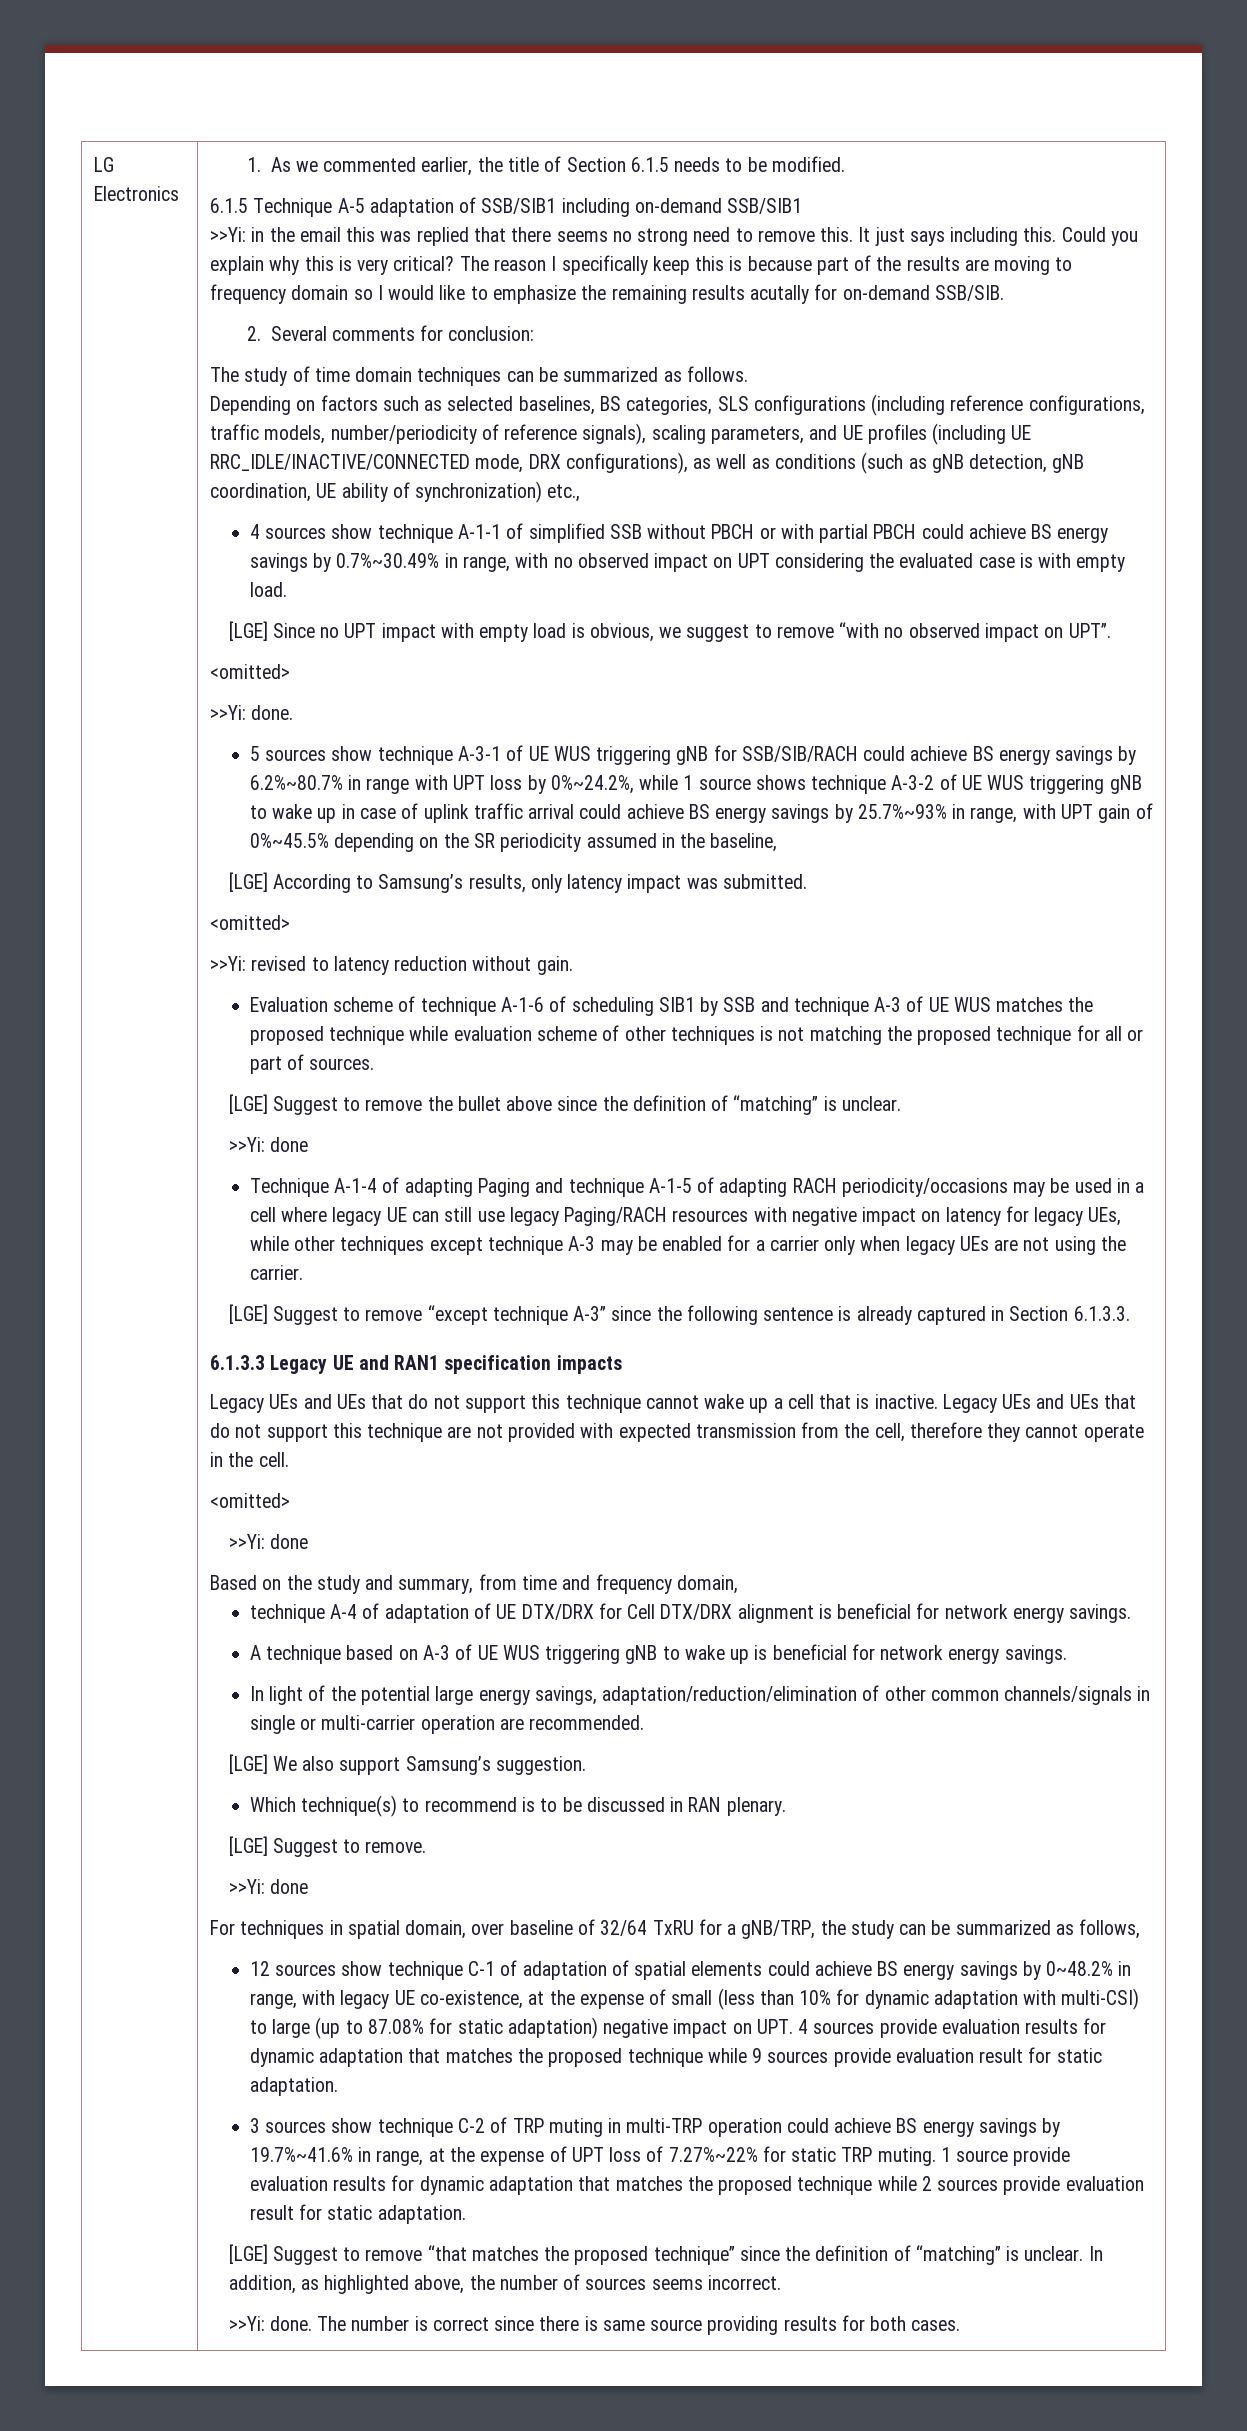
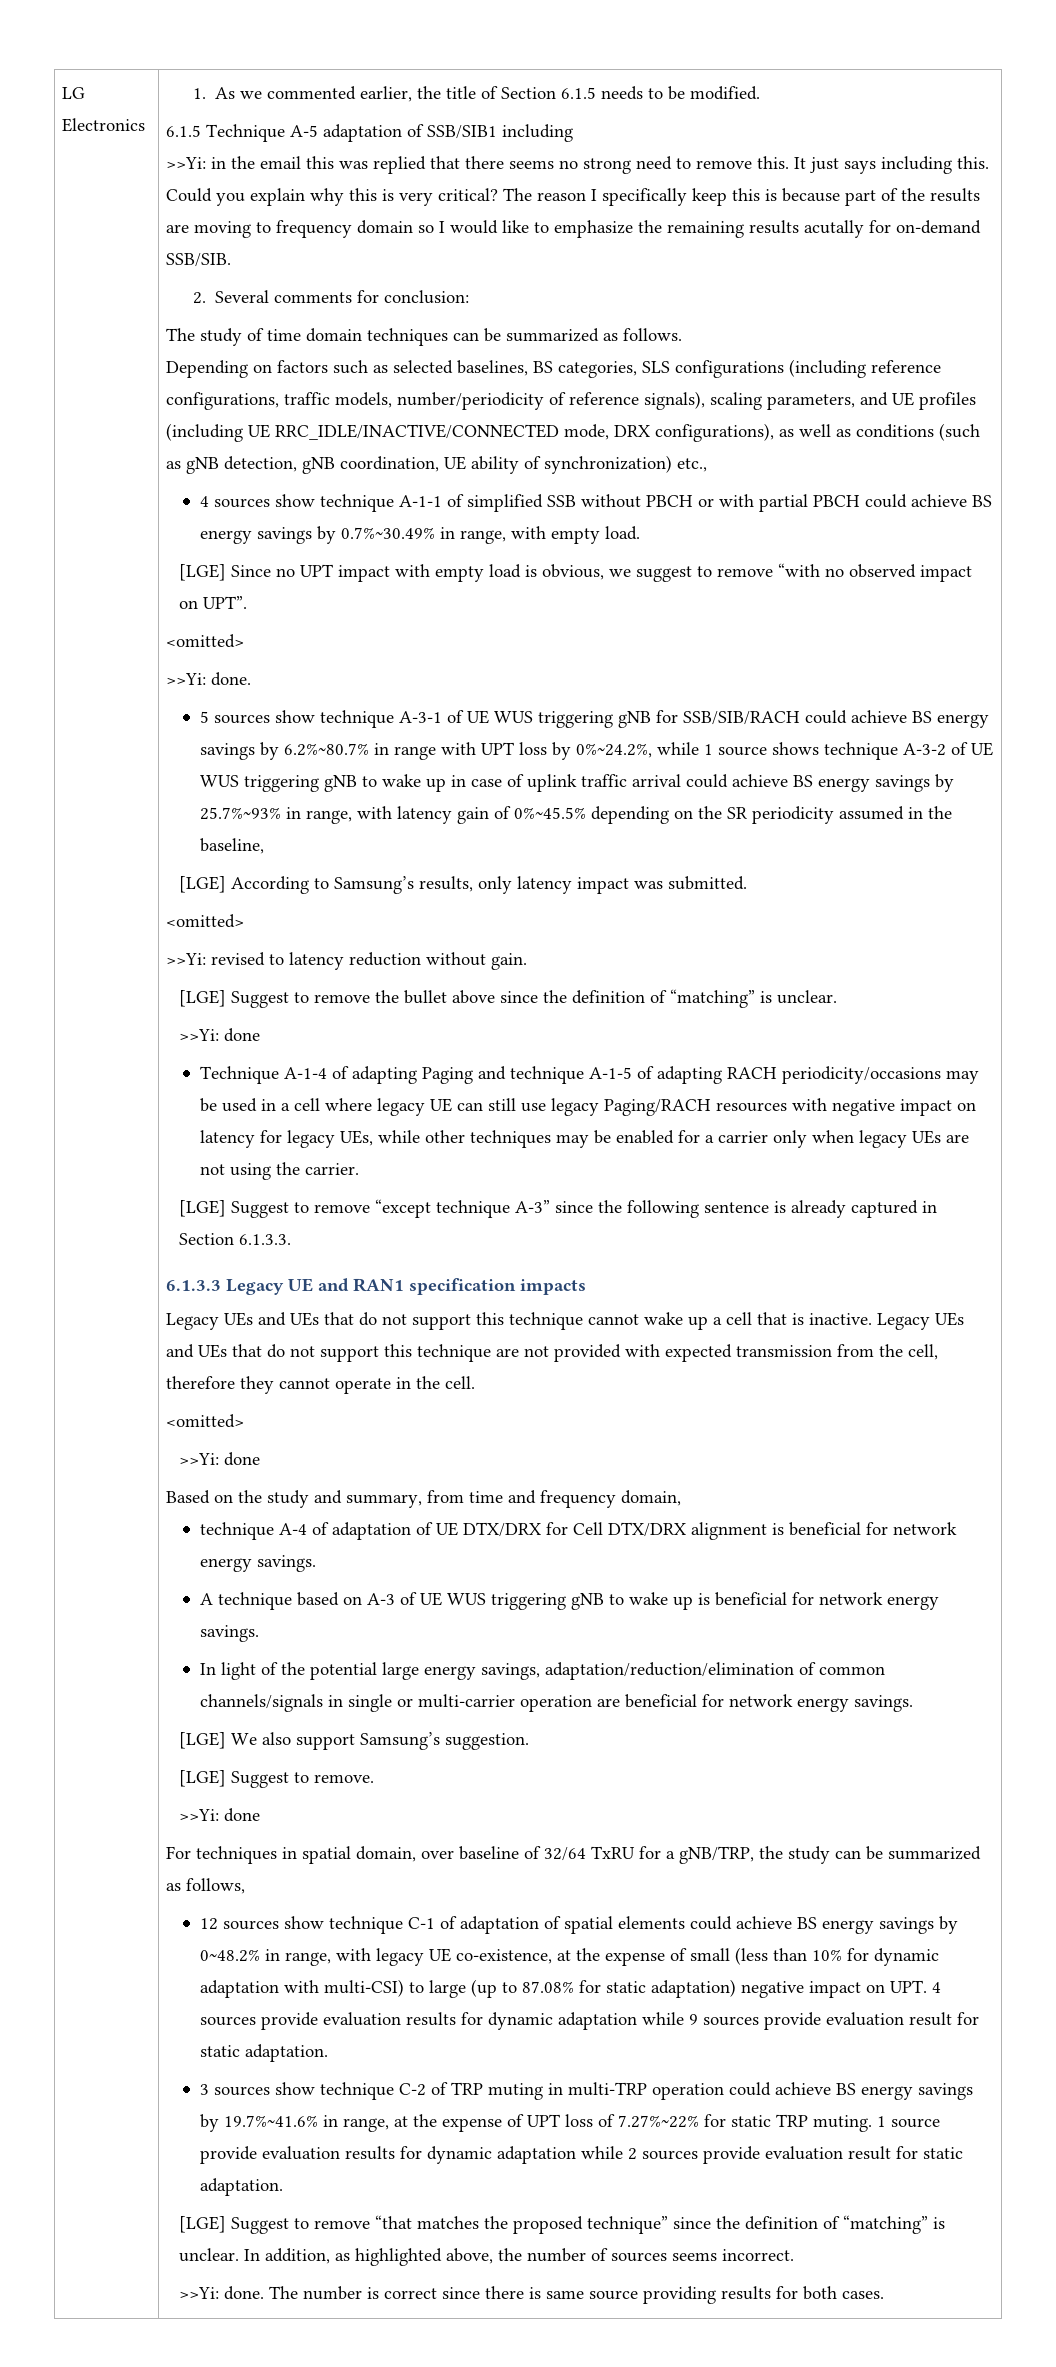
- 6.1.5 Technique A-5 adaptation of SSB/SIB1 including on-demand SSB/SIB1
+ 6.1.5 Technique A-5 adaptation of SSB/SIB1 including
- 4 sources show technique A-1-1 of simplified SSB without PBCH or with partial PBCH could achieve BS energy savings by 0.7%~30.49% in range, with no observed impact on UPT considering the evaluated case is with empty load.
+ 4 sources show technique A-1-1 of simplified SSB without PBCH or with partial PBCH could achieve BS energy savings by 0.7%~30.49% in range, with empty load.
- 5 sources show technique A-3-1 of UE WUS triggering gNB for SSB/SIB/RACH could achieve BS energy savings by 6.2%~80.7% in range with UPT loss by 0%~24.2%, while 1 source shows technique A-3-2 of UE WUS triggering gNB to wake up in case of uplink traffic arrival could achieve BS energy savings by 25.7%~93% in range, with UPT gain of 0%~45.5% depending on the SR periodicity assumed in the baseline,
+ 5 sources show technique A-3-1 of UE WUS triggering gNB for SSB/SIB/RACH could achieve BS energy savings by 6.2%~80.7% in range with UPT loss by 0%~24.2%, while 1 source shows technique A-3-2 of UE WUS triggering gNB to wake up in case of uplink traffic arrival could achieve BS energy savings by 25.7%~93% in range, with latency gain of 0%~45.5% depending on the SR periodicity assumed in the baseline,
- Evaluation scheme of technique A-1-6 of scheduling SIB1 by SSB and technique A-3 of UE WUS matches the proposed technique while evaluation scheme of other techniques is not matching the proposed technique for all or part of sources.
- Technique A-1-4 of adapting Paging and technique A-1-5 of adapting RACH periodicity/occasions may be used in a cell where legacy UE can still use legacy Paging/RACH resources with negative impact on latency for legacy UEs, while other techniques except technique A-3 may be enabled for a carrier only when legacy UEs are not using the carrier.
+ Technique A-1-4 of adapting Paging and technique A-1-5 of adapting RACH periodicity/occasions may be used in a cell where legacy UE can still use legacy Paging/RACH resources with negative impact on latency for legacy UEs, while other techniques may be enabled for a carrier only when legacy UEs are not using the carrier.
- In light of the potential large energy savings, adaptation/reduction/elimination of other common channels/signals in single or multi-carrier operation are recommended.
+ In light of the potential large energy savings, adaptation/reduction/elimination of common channels/signals in single or multi-carrier operation are beneficial for network energy savings.
- Which technique(s) to recommend is to be discussed in RAN plenary.
- 12 sources show technique C-1 of adaptation of spatial elements could achieve BS energy savings by 0~48.2% in range, with legacy UE co-existence, at the expense of small (less than 10% for dynamic adaptation with multi-CSI) to large (up to 87.08% for static adaptation) negative impact on UPT. 4 sources provide evaluation results for dynamic adaptation that matches the proposed technique while 9 sources provide evaluation result for static adaptation.
+ 12 sources show technique C-1 of adaptation of spatial elements could achieve BS energy savings by 0~48.2% in range, with legacy UE co-existence, at the expense of small (less than 10% for dynamic adaptation with multi-CSI) to large (up to 87.08% for static adaptation) negative impact on UPT. 4 sources provide evaluation results for dynamic adaptation while 9 sources provide evaluation result for static adaptation.
- 1 source provide evaluation results for dynamic adaptation that matches the proposed technique while 2 sources provide evaluation result for static adaptation.
+ 1 source provide evaluation results for dynamic adaptation while 2 sources provide evaluation result for static adaptation.

